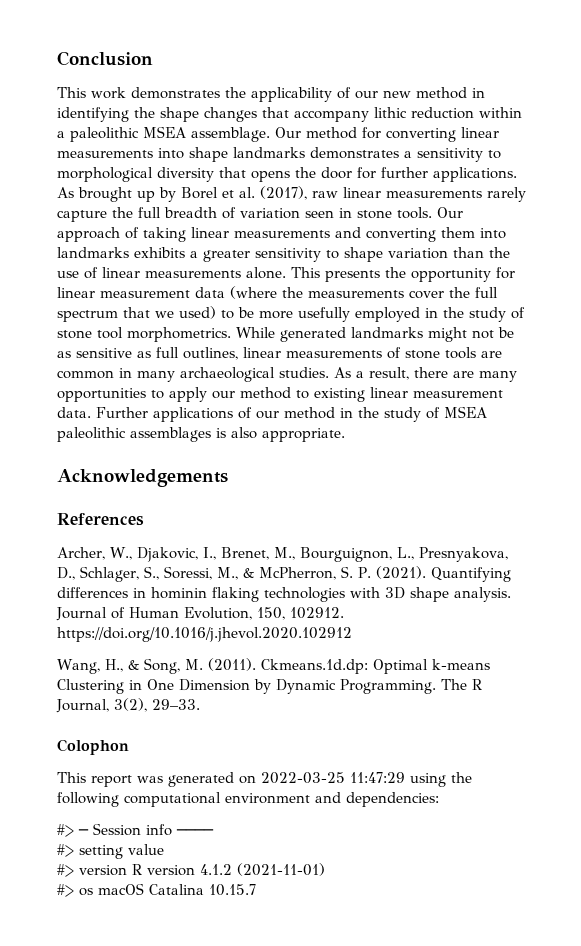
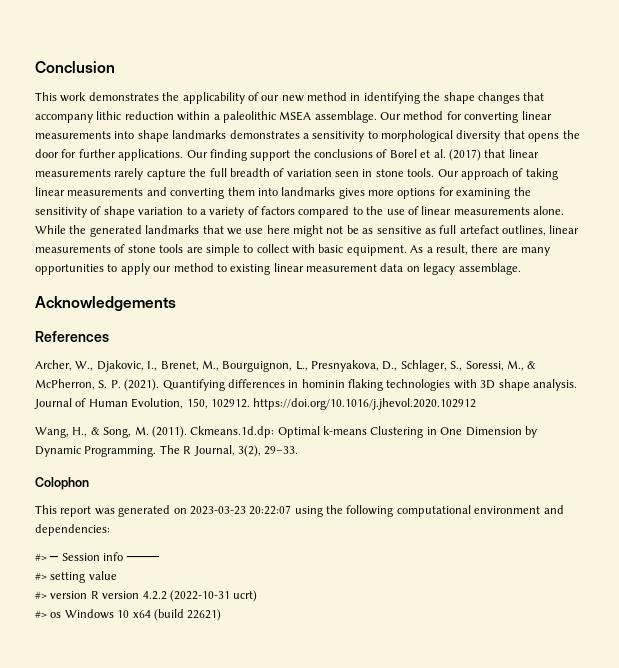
- As brought up by Borel et al. (2017), raw linear measurements rarely capture the full breadth of variation seen in stone tools.
+ Our finding support the conclusions of Borel et al. (2017) that linear measurements rarely capture the full breadth of variation seen in stone tools.
- Our approach of taking linear measurements and converting them into landmarks exhibits a greater sensitivity to shape variation than the use of linear measurements alone.
+ Our approach of taking linear measurements and converting them into landmarks gives more options for examining the sensitivity of shape variation to a variety of factors compared to the use of linear measurements alone.
- This presents the opportunity for linear measurement data (where the measurements cover the full spectrum that we used) to be more usefully employed in the study of stone tool morphometrics. While generated landmarks might not be as sensitive as full outlines, linear measurements of stone tools are common in many archaeological studies.
+ While the generated landmarks that we use here might not be as sensitive as full artefact outlines, linear measurements of stone tools are simple to collect with basic equipment.
- As a result, there are many opportunities to apply our method to existing linear measurement data. Further applications of our method in the study of MSEA paleolithic assemblages is also appropriate.
+ As a result, there are many opportunities to apply our method to existing linear measurement data on legacy assemblage.
- This report was generated on 2022-03-25 11:47:29 using the following computational environment and dependencies:
+ This report was generated on 2023-03-23 20:22:07 using the following computational environment and dependencies:
- #> version R version 4.1.2 (2021-11-01)
+ #> version R version 4.2.2 (2022-10-31 ucrt)
- #> os macOS Catalina 10.15.7
+ #> os Windows 10 x64 (build 22621)

